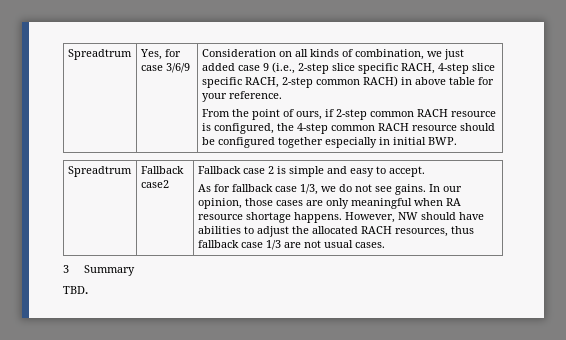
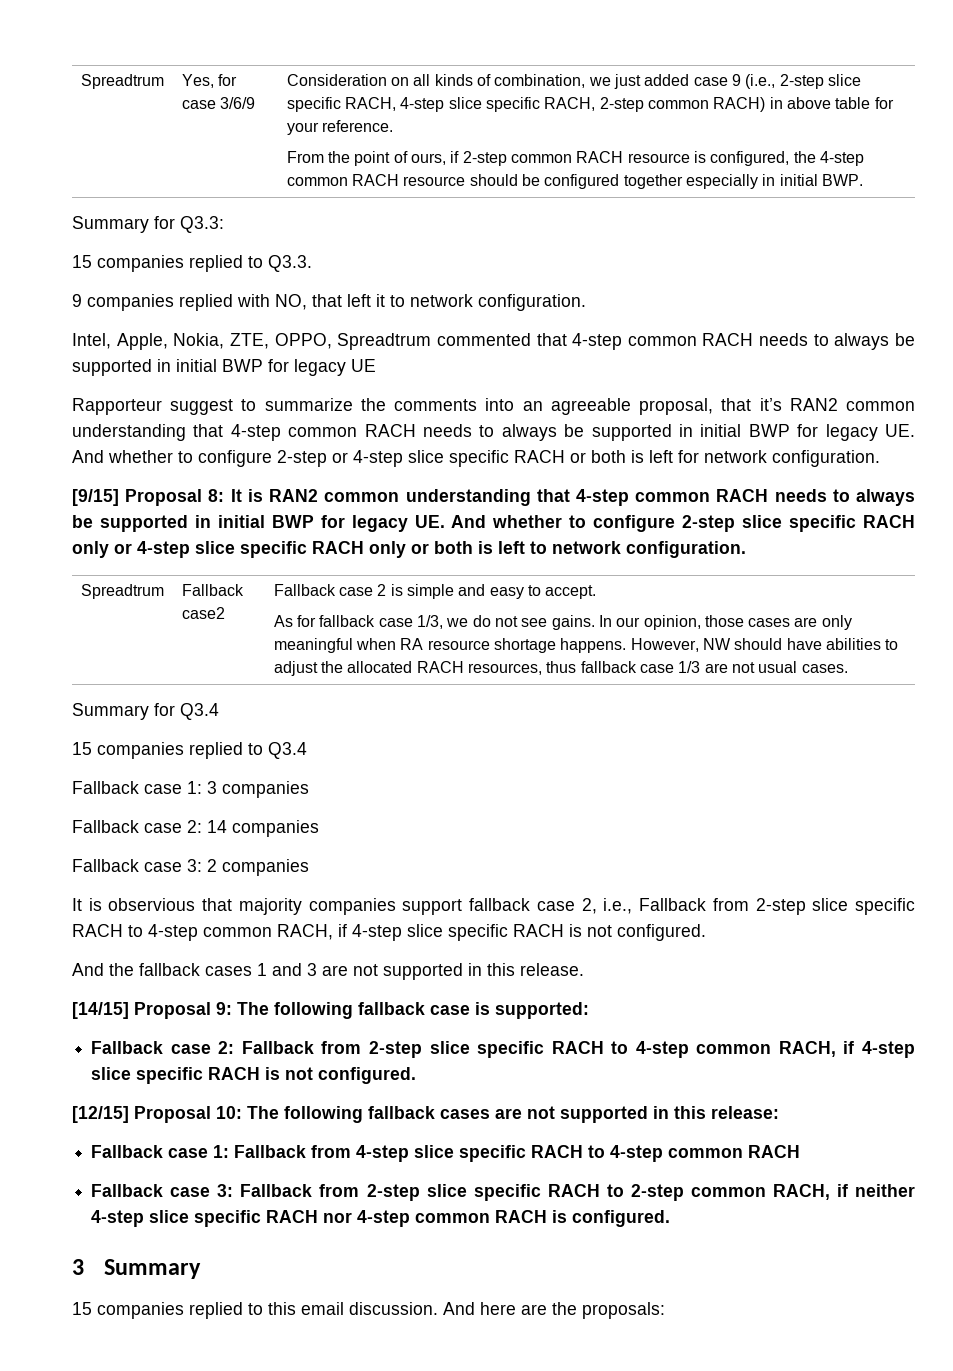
+ Summary for Q3.3:
+ 15 companies replied to Q3.3.
+ 9 companies replied with NO, that left it to network configuration.
+ Intel, Apple, Nokia, ZTE, OPPO, Spreadtrum commented that 4-step common RACH needs to always be supported in initial BWP for legacy UE
+ Rapporteur suggest to summarize the comments into an agreeable proposal, that it’s RAN2 common understanding that 4-step common RACH needs to always be supported in initial BWP for legacy UE. And whether to configure 2-step or 4-step slice specific RACH or both is left for network configuration.
+ [9/15] Proposal 8: It is RAN2 common understanding that 4-step common RACH needs to always be supported in initial BWP for legacy UE. And whether to configure 2-step slice specific RACH only or 4-step slice specific RACH only or both is left to network configuration.
+ Summary for Q3.4
+ 15 companies replied to Q3.4
+ Fallback case 1: 3 companies
+ Fallback case 2: 14 companies
+ Fallback case 3: 2 companies
+ It is observious that majority companies support fallback case 2, i.e., Fallback from 2-step slice specific RACH to 4-step common RACH, if 4-step slice specific RACH is not configured.
+ And the fallback cases 1 and 3 are not supported in this release.
+ [14/15] Proposal 9: The following fallback case is supported:
+ Fallback case 2: Fallback from 2-step slice specific RACH to 4-step common RACH, if 4-step slice specific RACH is not configured.
+ [12/15] Proposal 10: The following fallback cases are not supported in this release:
+ Fallback case 1: Fallback from 4-step slice specific RACH to 4-step common RACH
+ Fallback case 3: Fallback from 2-step slice specific RACH to 2-step common RACH, if neither 4-step slice specific RACH nor 4-step common RACH is configured.
  3 Summary
- TBD.
+ 15 companies replied to this email discussion. And here are the proposals:

